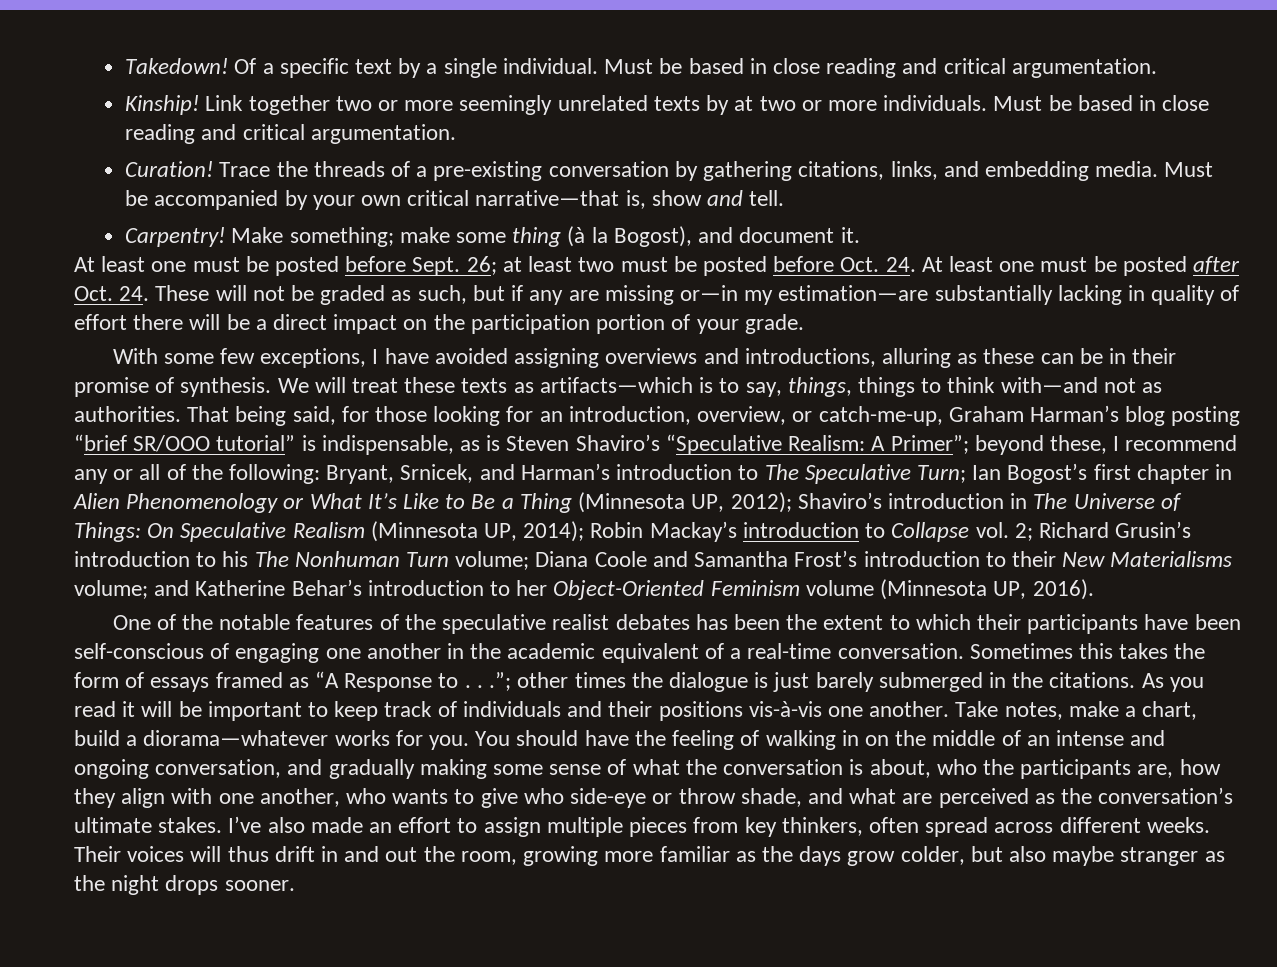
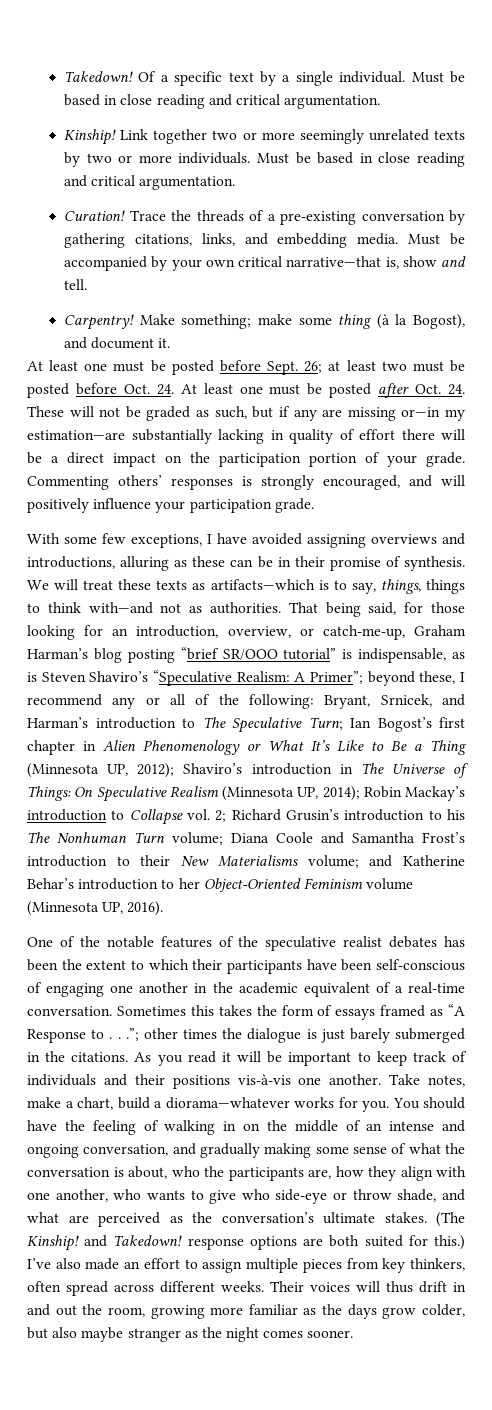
- Link together two or more seemingly unrelated texts by at two or more individuals.
+ Link together two or more seemingly unrelated texts by two or more individuals.
+ Commenting others’ responses is strongly encouraged, and will positively influence your participation grade.
+ (The Kinship! and Takedown! response options are both suited for this.)
- Their voices will thus drift in and out the room, growing more familiar as the days grow colder, but also maybe stranger as the night drops sooner.
+ Their voices will thus drift in and out the room, growing more familiar as the days grow colder, but also maybe stranger as the night comes sooner.

